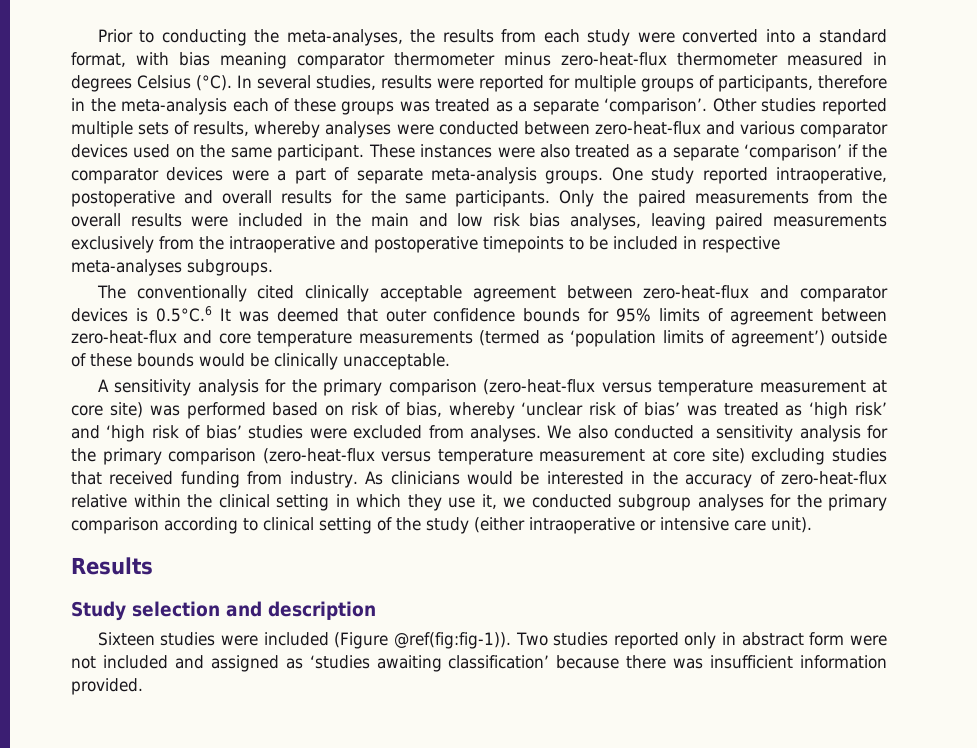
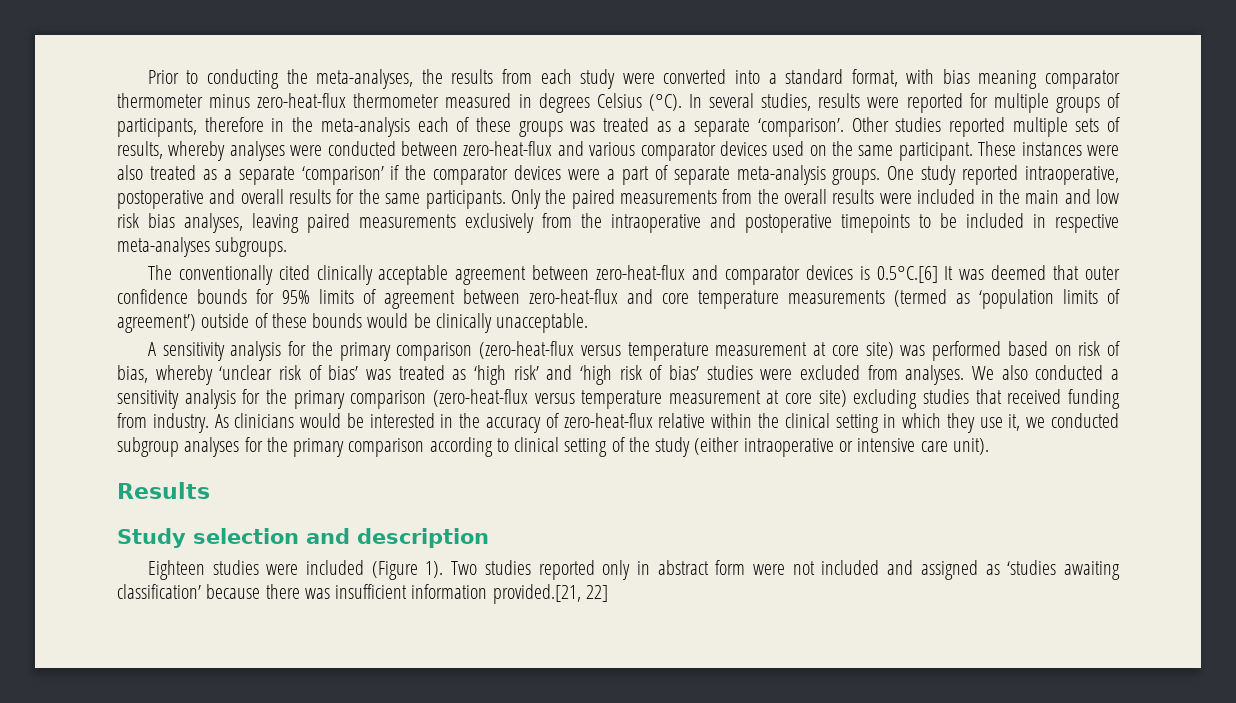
- The conventionally cited clinically acceptable agreement between zero-heat-flux and comparator devices is 0.5°C.6 It was deemed that outer confidence bounds for 95% limits of agreement between zero-heat-flux and core temperature measurements (termed as ‘population limits of agreement’) outside of these bounds would be clinically unacceptable.
+ The conventionally cited clinically acceptable agreement between zero-heat-flux and comparator devices is 0.5°C.[6] It was deemed that outer confidence bounds for 95% limits of agreement between zero-heat-flux and core temperature measurements (termed as ‘population limits of agreement’) outside of these bounds would be clinically unacceptable.
- Sixteen studies were included (Figure @ref(fig:fig-1)).
+ Eighteen studies were included (Figure 1).
- Two studies reported only in abstract form were not included and assigned as ‘studies awaiting classification’ because there was insufficient information provided.
+ Two studies reported only in abstract form were not included and assigned as ‘studies awaiting classification’ because there was insufficient information provided.[21, 22]

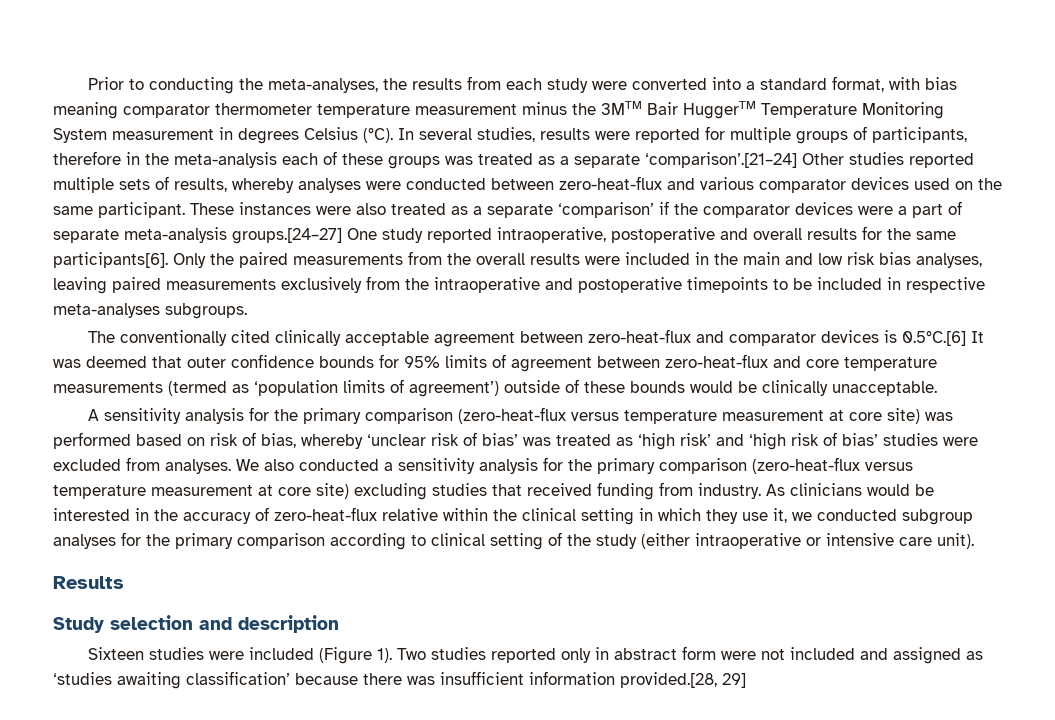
- Prior to conducting the meta-analyses, the results from each study were converted into a standard format, with bias meaning comparator thermometer minus zero-heat-flux thermometer measured in degrees Celsius (°C).
+ Prior to conducting the meta-analyses, the results from each study were converted into a standard format, with bias meaning comparator thermometer temperature measurement minus the 3MTM Bair HuggerTM Temperature Monitoring System measurement in degrees Celsius (°C).
- In several studies, results were reported for multiple groups of participants, therefore in the meta-analysis each of these groups was treated as a separate ‘comparison’. Other studies reported multiple sets of results, whereby analyses were conducted between zero-heat-flux and various comparator devices used on the same participant.
+ In several studies, results were reported for multiple groups of participants, therefore in the meta-analysis each of these groups was treated as a separate ‘comparison’.[21–24] Other studies reported multiple sets of results, whereby analyses were conducted between zero-heat-flux and various comparator devices used on the same participant.
- These instances were also treated as a separate ‘comparison’ if the comparator devices were a part of separate meta-analysis groups. One study reported intraoperative, postoperative and overall results for the same participants.
+ These instances were also treated as a separate ‘comparison’ if the comparator devices were a part of separate meta-analysis groups.[24–27] One study reported intraoperative, postoperative and overall results for the same participants[6].
- Eighteen studies were included (Figure 1).
+ Sixteen studies were included (Figure 1).
- Two studies reported only in abstract form were not included and assigned as ‘studies awaiting classification’ because there was insufficient information provided.[21, 22]
+ Two studies reported only in abstract form were not included and assigned as ‘studies awaiting classification’ because there was insufficient information provided.[28, 29]

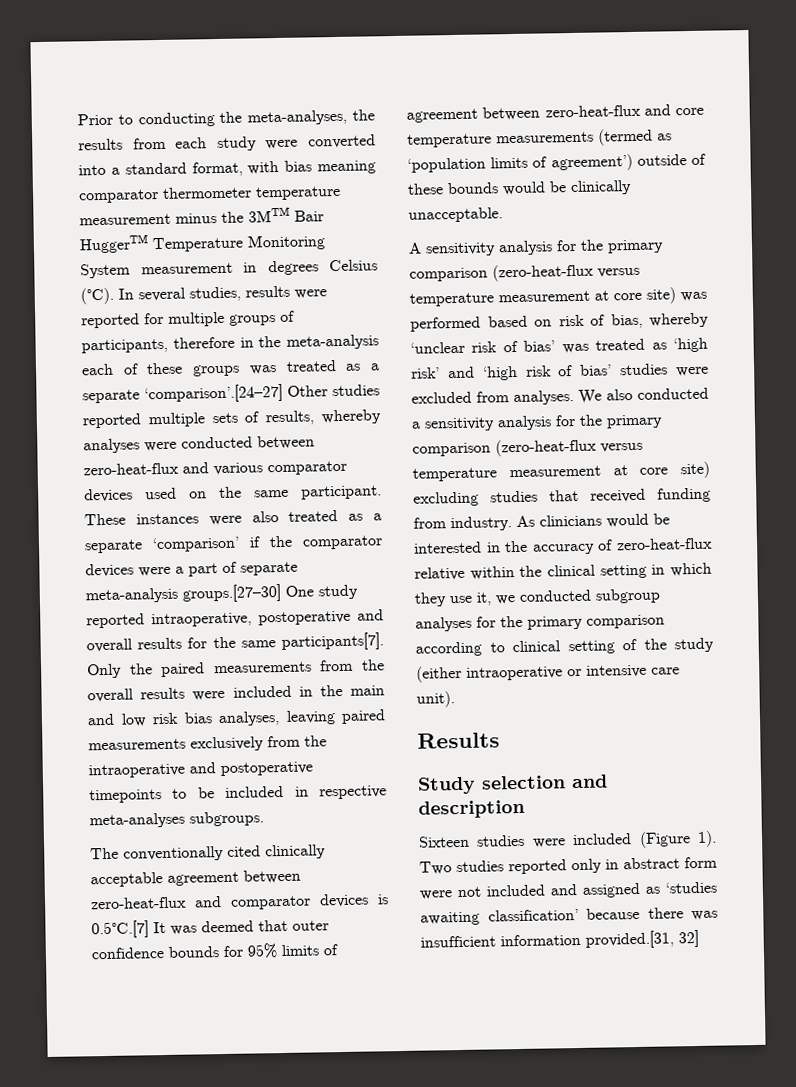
- In several studies, results were reported for multiple groups of participants, therefore in the meta-analysis each of these groups was treated as a separate ‘comparison’.[21–24] Other studies reported multiple sets of results, whereby analyses were conducted between zero-heat-flux and various comparator devices used on the same participant.
+ In several studies, results were reported for multiple groups of participants, therefore in the meta-analysis each of these groups was treated as a separate ‘comparison’.[24–27] Other studies reported multiple sets of results, whereby analyses were conducted between zero-heat-flux and various comparator devices used on the same participant.
- These instances were also treated as a separate ‘comparison’ if the comparator devices were a part of separate meta-analysis groups.[24–27] One study reported intraoperative, postoperative and overall results for the same participants[6].
+ These instances were also treated as a separate ‘comparison’ if the comparator devices were a part of separate meta-analysis groups.[27–30] One study reported intraoperative, postoperative and overall results for the same participants[7].
- The conventionally cited clinically acceptable agreement between zero-heat-flux and comparator devices is 0.5°C.[6] It was deemed that outer confidence bounds for 95% limits of agreement between zero-heat-flux and core temperature measurements (termed as ‘population limits of agreement’) outside of these bounds would be clinically unacceptable.
+ The conventionally cited clinically acceptable agreement between zero-heat-flux and comparator devices is 0.5°C.[7] It was deemed that outer confidence bounds for 95% limits of agreement between zero-heat-flux and core temperature measurements (termed as ‘population limits of agreement’) outside of these bounds would be clinically unacceptable.
- Two studies reported only in abstract form were not included and assigned as ‘studies awaiting classification’ because there was insufficient information provided.[28, 29]
+ Two studies reported only in abstract form were not included and assigned as ‘studies awaiting classification’ because there was insufficient information provided.[31, 32]

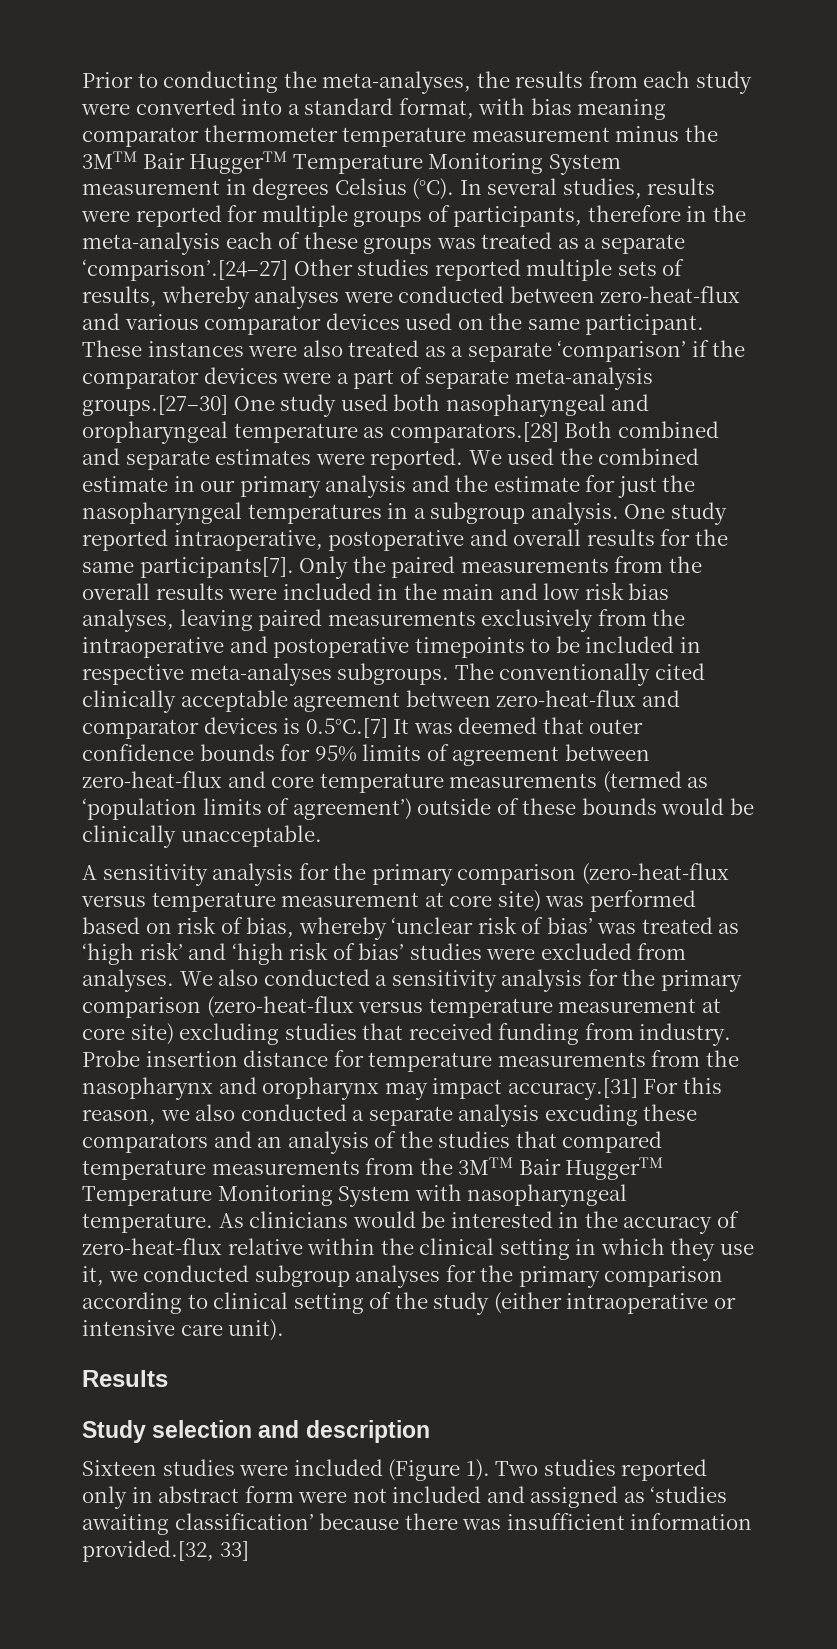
- These instances were also treated as a separate ‘comparison’ if the comparator devices were a part of separate meta-analysis groups.[27–30] One study reported intraoperative, postoperative and overall results for the same participants[7].
+ These instances were also treated as a separate ‘comparison’ if the comparator devices were a part of separate meta-analysis groups.[27–30] One study used both nasopharyngeal and oropharyngeal temperature as comparators.[28] Both combined and separate estimates were reported. We used the combined estimate in our primary analysis and the estimate for just the nasopharyngeal temperatures in a subgroup analysis. One study reported intraoperative, postoperative and overall results for the same participants[7].
- Only the paired measurements from the overall results were included in the main and low risk bias analyses, leaving paired measurements exclusively from the intraoperative and postoperative timepoints to be included in respective meta-analyses subgroups.
- The conventionally cited clinically acceptable agreement between zero-heat-flux and comparator devices is 0.5°C.[7] It was deemed that outer confidence bounds for 95% limits of agreement between zero-heat-flux and core temperature measurements (termed as ‘population limits of agreement’) outside of these bounds would be clinically unacceptable.
+ Only the paired measurements from the overall results were included in the main and low risk bias analyses, leaving paired measurements exclusively from the intraoperative and postoperative timepoints to be included in respective meta-analyses subgroups. The conventionally cited clinically acceptable agreement between zero-heat-flux and comparator devices is 0.5°C.[7] It was deemed that outer confidence bounds for 95% limits of agreement between zero-heat-flux and core temperature measurements (termed as ‘population limits of agreement’) outside of these bounds would be clinically unacceptable.
+ Probe insertion distance for temperature measurements from the nasopharynx and oropharynx may impact accuracy.[31] For this reason, we also conducted a separate analysis excuding these comparators and an analysis of the studies that compared temperature measurements from the 3MTM Bair HuggerTM Temperature Monitoring System with nasopharyngeal temperature.
- Two studies reported only in abstract form were not included and assigned as ‘studies awaiting classification’ because there was insufficient information provided.[31, 32]
+ Two studies reported only in abstract form were not included and assigned as ‘studies awaiting classification’ because there was insufficient information provided.[32, 33]

